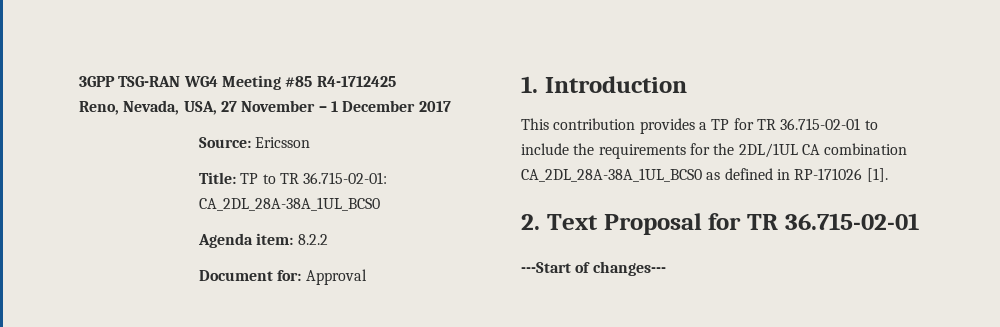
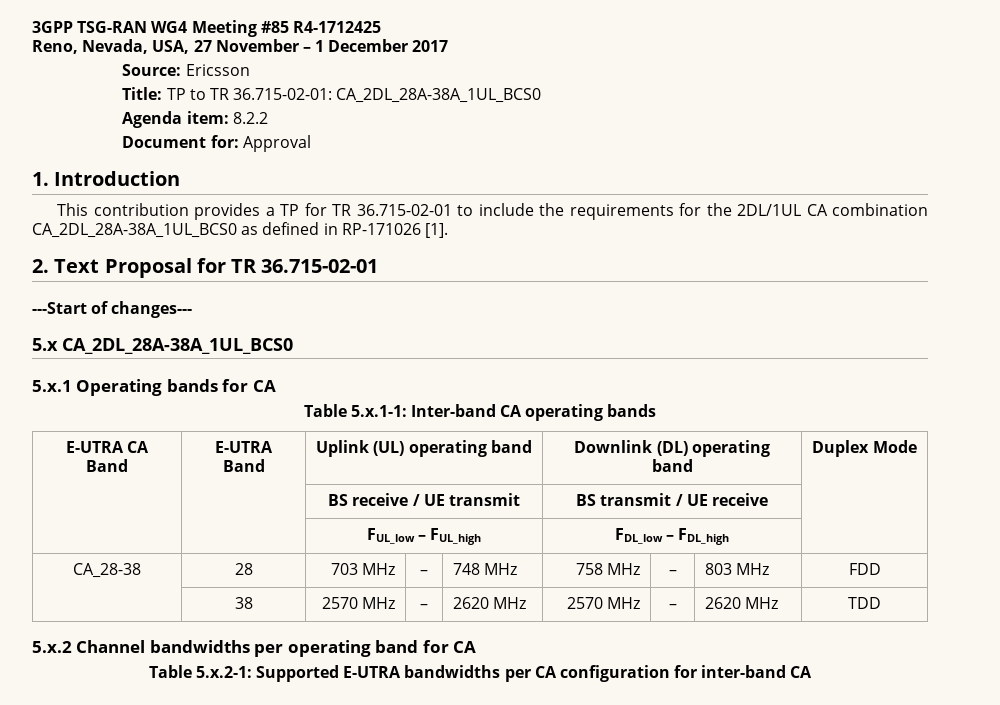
+ 5.x CA_2DL_28A-38A_1UL_BCS0
+ 5.x.1 Operating bands for CA
+ Table 5.x.1-1: Inter-band CA operating bands
+ E-UTRA CA Band | E-UTRA Band | Uplink (UL) operating band | Downlink (DL) operating band | Duplex Mode
+ | | BS receive / UE transmit | BS transmit / UE receive |
+ | | FUL_low – FUL_high | FDL_low – FDL_high |
+ CA_28-38 | 28 | 703 MHz | – | 748 MHz | 758 MHz | – | 803 MHz | FDD
+ | 38 | 2570 MHz | – | 2620 MHz | 2570 MHz | – | 2620 MHz | TDD
+ 5.x.2 Channel bandwidths per operating band for CA
+ Table 5.x.2-1: Supported E-UTRA bandwidths per CA configuration for inter-band CA

